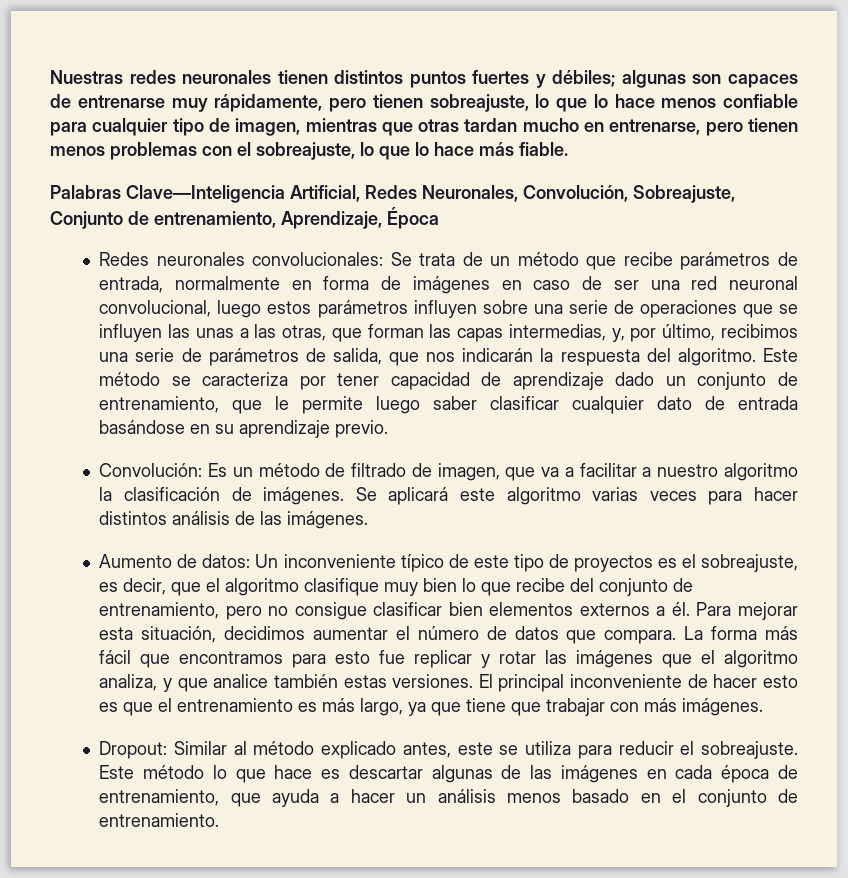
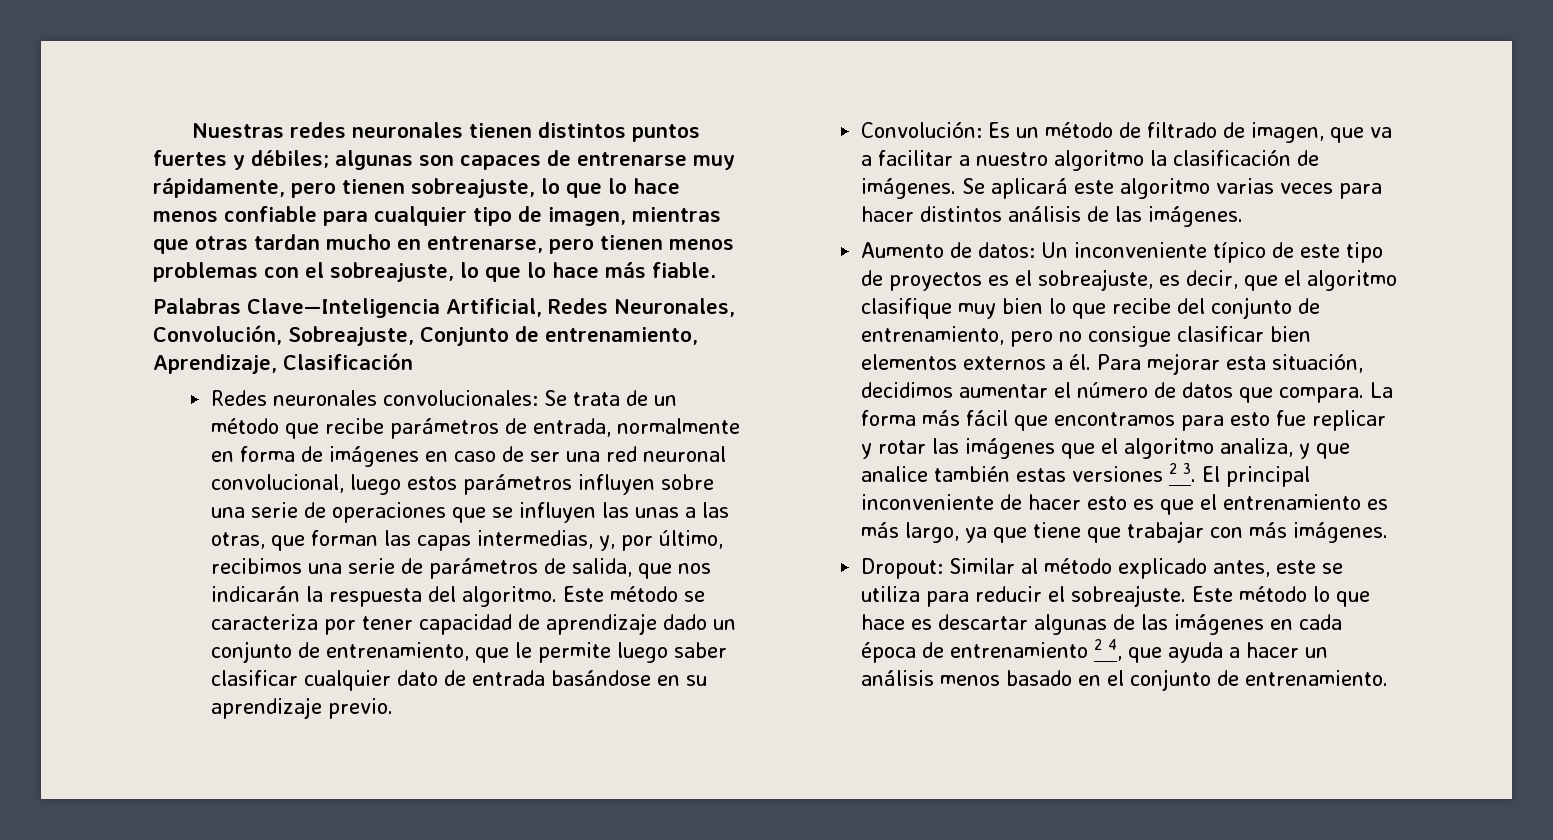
- Palabras Clave—Inteligencia Artificial, Redes Neuronales, Convolución, Sobreajuste, Conjunto de entrenamiento, Aprendizaje, Época
+ Palabras Clave—Inteligencia Artificial, Redes Neuronales, Convolución, Sobreajuste, Conjunto de entrenamiento, Aprendizaje, Clasificación
- La forma más fácil que encontramos para esto fue replicar y rotar las imágenes que el algoritmo analiza, y que analice también estas versiones. El principal inconveniente de hacer esto es que el entrenamiento es más largo, ya que tiene que trabajar con más imágenes.
+ La forma más fácil que encontramos para esto fue replicar y rotar las imágenes que el algoritmo analiza, y que analice también estas versiones 2 3. El principal inconveniente de hacer esto es que el entrenamiento es más largo, ya que tiene que trabajar con más imágenes.
- Este método lo que hace es descartar algunas de las imágenes en cada época de entrenamiento, que ayuda a hacer un análisis menos basado en el conjunto de entrenamiento.
+ Este método lo que hace es descartar algunas de las imágenes en cada época de entrenamiento 2 4, que ayuda a hacer un análisis menos basado en el conjunto de entrenamiento.

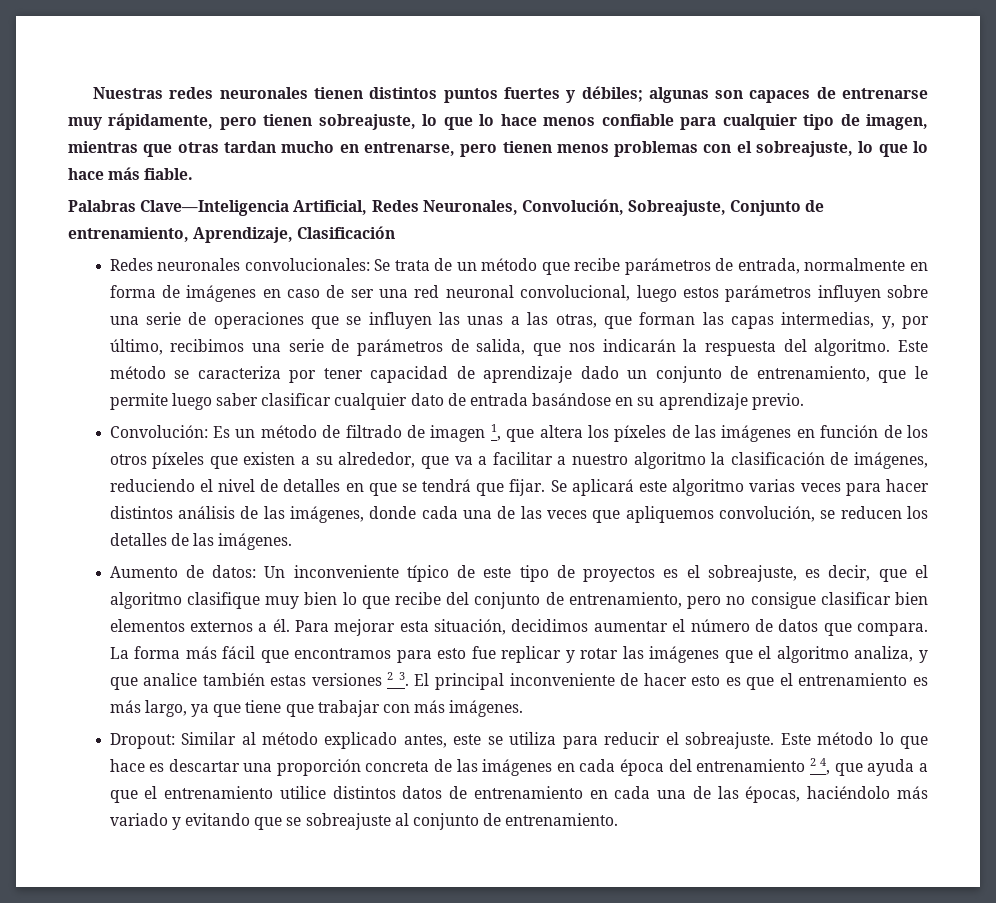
- Convolución: Es un método de filtrado de imagen, que va a facilitar a nuestro algoritmo la clasificación de imágenes.
+ Convolución: Es un método de filtrado de imagen 1, que altera los píxeles de las imágenes en función de los otros píxeles que existen a su alrededor, que va a facilitar a nuestro algoritmo la clasificación de imágenes, reduciendo el nivel de detalles en que se tendrá que fijar.
- Se aplicará este algoritmo varias veces para hacer distintos análisis de las imágenes.
+ Se aplicará este algoritmo varias veces para hacer distintos análisis de las imágenes, donde cada una de las veces que apliquemos convolución, se reducen los detalles de las imágenes.
- Este método lo que hace es descartar algunas de las imágenes en cada época de entrenamiento 2 4, que ayuda a hacer un análisis menos basado en el conjunto de entrenamiento.
+ Este método lo que hace es descartar una proporción concreta de las imágenes en cada época del entrenamiento 2 4, que ayuda a que el entrenamiento utilice distintos datos de entrenamiento en cada una de las épocas, haciéndolo más variado y evitando que se sobreajuste al conjunto de entrenamiento.

